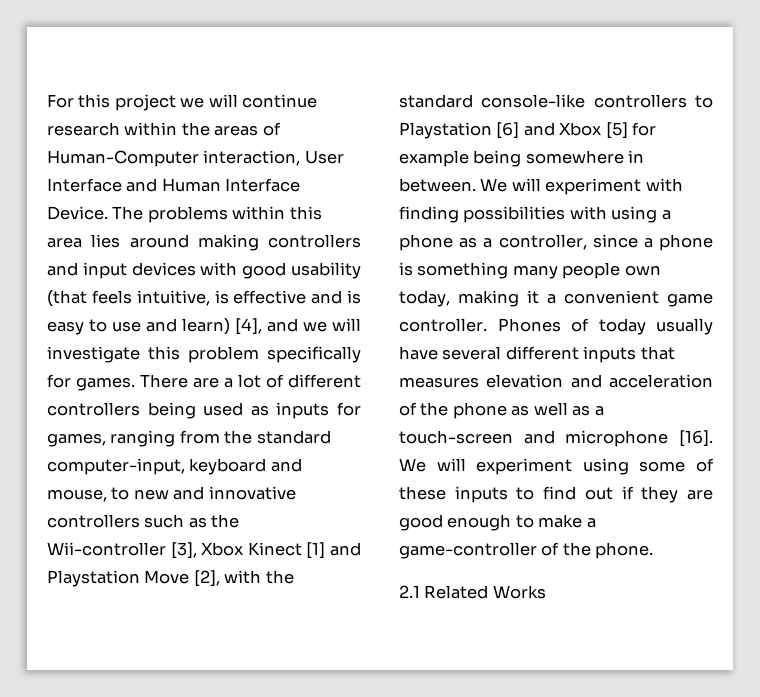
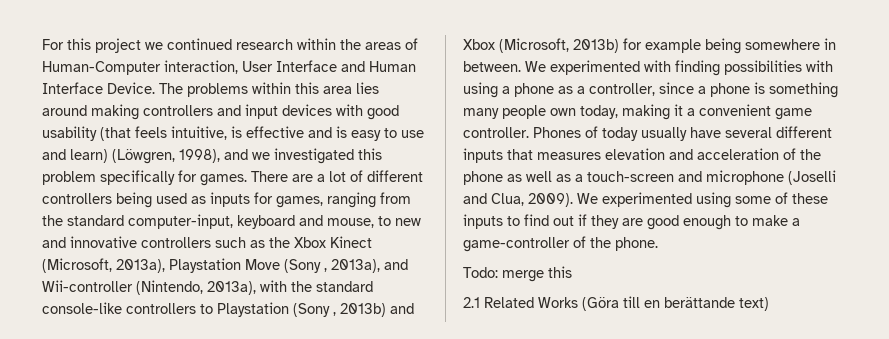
- For this project we will continue research within the areas of Human-Computer interaction, User Interface and Human Interface Device.
+ For this project we continued research within the areas of Human-Computer interaction, User Interface and Human Interface Device.
- The problems within this area lies around making controllers and input devices with good usability (that feels intuitive, is effective and is easy to use and learn) [4], and we will investigate this problem specifically for games.
+ The problems within this area lies around making controllers and input devices with good usability (that feels intuitive, is effective and is easy to use and learn) (Löwgren, 1998), and we investigated this problem specifically for games.
- There are a lot of different controllers being used as inputs for games, ranging from the standard computer-input, keyboard and mouse, to new and innovative controllers such as the Wii-controller [3], Xbox Kinect [1] and Playstation Move [2], with the standard console-like controllers to Playstation [6] and Xbox [5] for example being somewhere in between.
+ There are a lot of different controllers being used as inputs for games, ranging from the standard computer-input, keyboard and mouse, to new and innovative controllers such as the Xbox Kinect (Microsoft, 2013a), Playstation Move (Sony , 2013a), and Wii-controller (Nintendo, 2013a), with the standard console-like controllers to Playstation (Sony , 2013b) and Xbox (Microsoft, 2013b) for example being somewhere in between.
- We will experiment with finding possibilities with using a phone as a controller, since a phone is something many people own today, making it a convenient game controller.
+ We experimented with finding possibilities with using a phone as a controller, since a phone is something many people own today, making it a convenient game controller.
- Phones of today usually have several different inputs that measures elevation and acceleration of the phone as well as a touch-screen and microphone [16]. We will experiment using some of these inputs to find out if they are good enough to make a game-controller of the phone.
+ Phones of today usually have several different inputs that measures elevation and acceleration of the phone as well as a touch-screen and microphone (Joselli and Clua, 2009). We experimented using some of these inputs to find out if they are good enough to make a game-controller of the phone.
+ Todo: merge this
- 2.1 Related Works
+ 2.1 Related Works (Göra till en berättande text)

